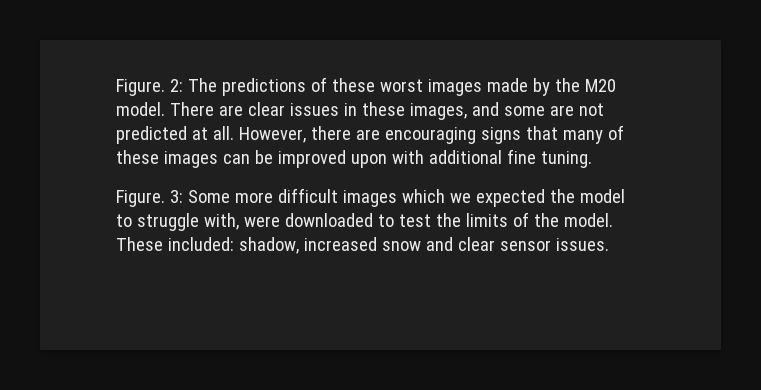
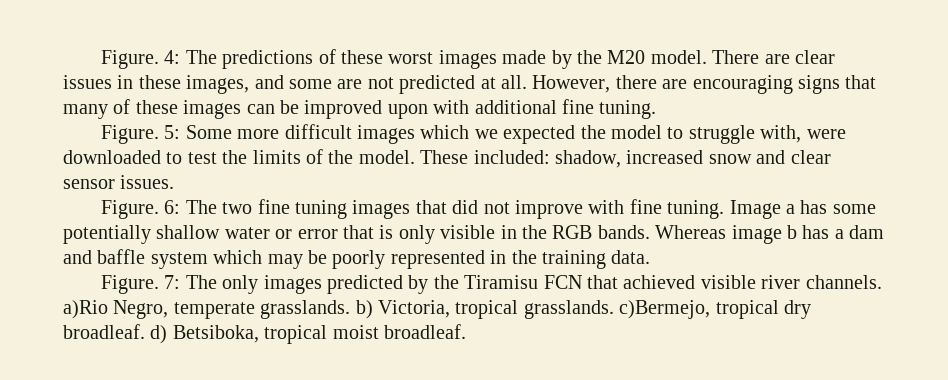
- Figure. 2: The predictions of these worst images made by the M20 model.
+ Figure. 4: The predictions of these worst images made by the M20 model.
- 3: Some more difficult images which we expected the model to struggle with, were downloaded to test the limits of the model.
+ 5: Some more difficult images which we expected the model to struggle with, were downloaded to test the limits of the model.
+ Figure. 6: The two fine tuning images that did not improve with fine tuning. Image a has some potentially shallow water or error that is only visible in the RGB bands. Whereas image b has a dam and baffle system which may be poorly represented in the training data.
+ Figure. 7: The only images predicted by the Tiramisu FCN that achieved visible river channels. a)Rio Negro, temperate grasslands. b) Victoria, tropical grasslands. c)Bermejo, tropical dry broadleaf. d) Betsiboka, tropical moist broadleaf.

